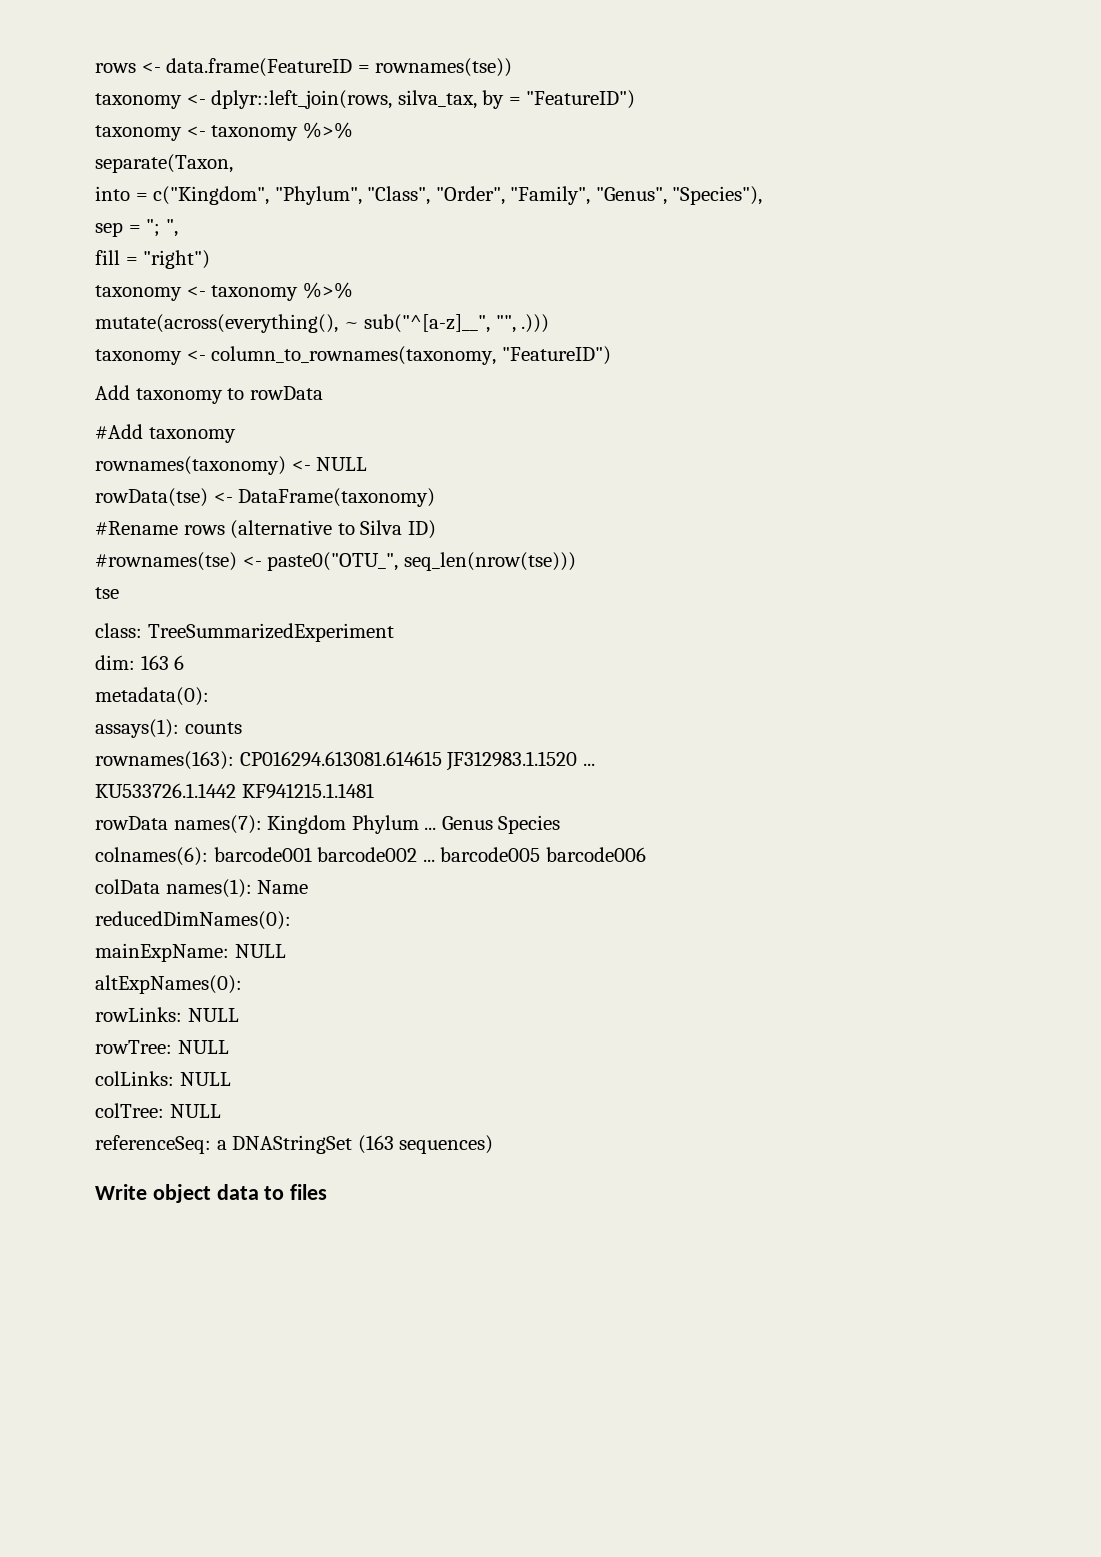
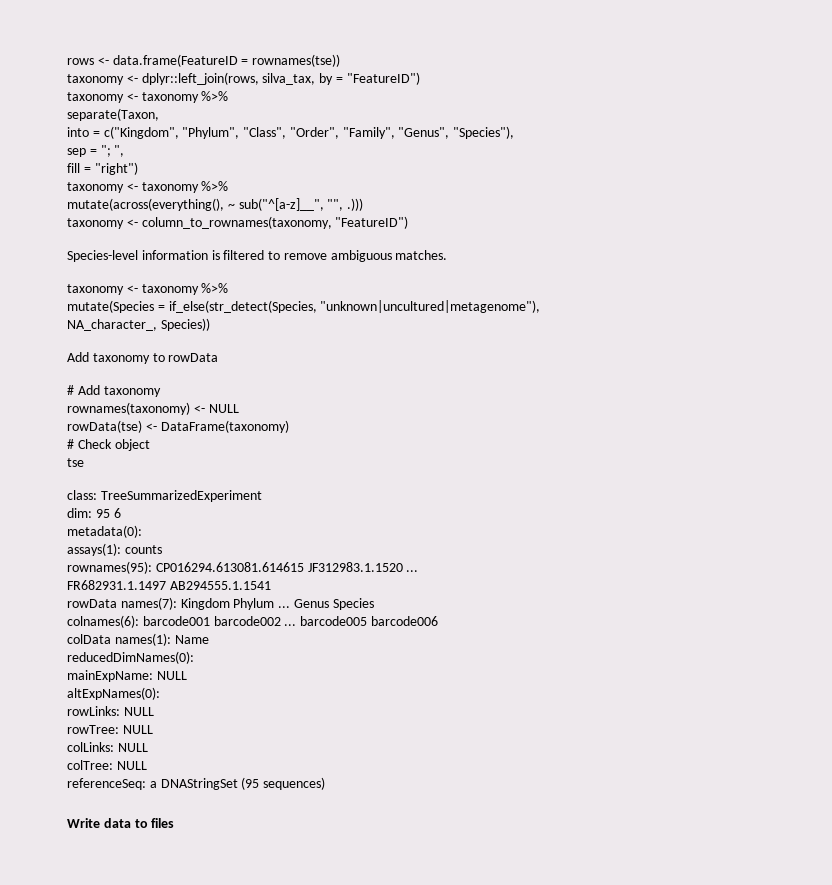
+ Species-level information is filtered to remove ambiguous matches.
+ taxonomy <- taxonomy %>%
+ mutate(Species = if_else(str_detect(Species, "unknown|uncultured|metagenome"),
+ NA_character_, Species))
- #Add taxonomy
+ # Add taxonomy
- #Rename rows (alternative to Silva ID)
- #rownames(tse) <- paste0("OTU_", seq_len(nrow(tse)))
+ # Check object
- dim: 163 6
+ dim: 95 6
- rownames(163): CP016294.613081.614615 JF312983.1.1520 ...
+ rownames(95): CP016294.613081.614615 JF312983.1.1520 ...
- KU533726.1.1442 KF941215.1.1481
+ FR682931.1.1497 AB294555.1.1541
- referenceSeq: a DNAStringSet (163 sequences)
+ referenceSeq: a DNAStringSet (95 sequences)
- Write object data to files
+ Write data to files

